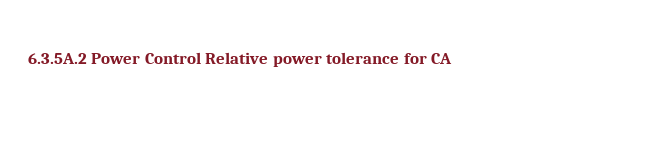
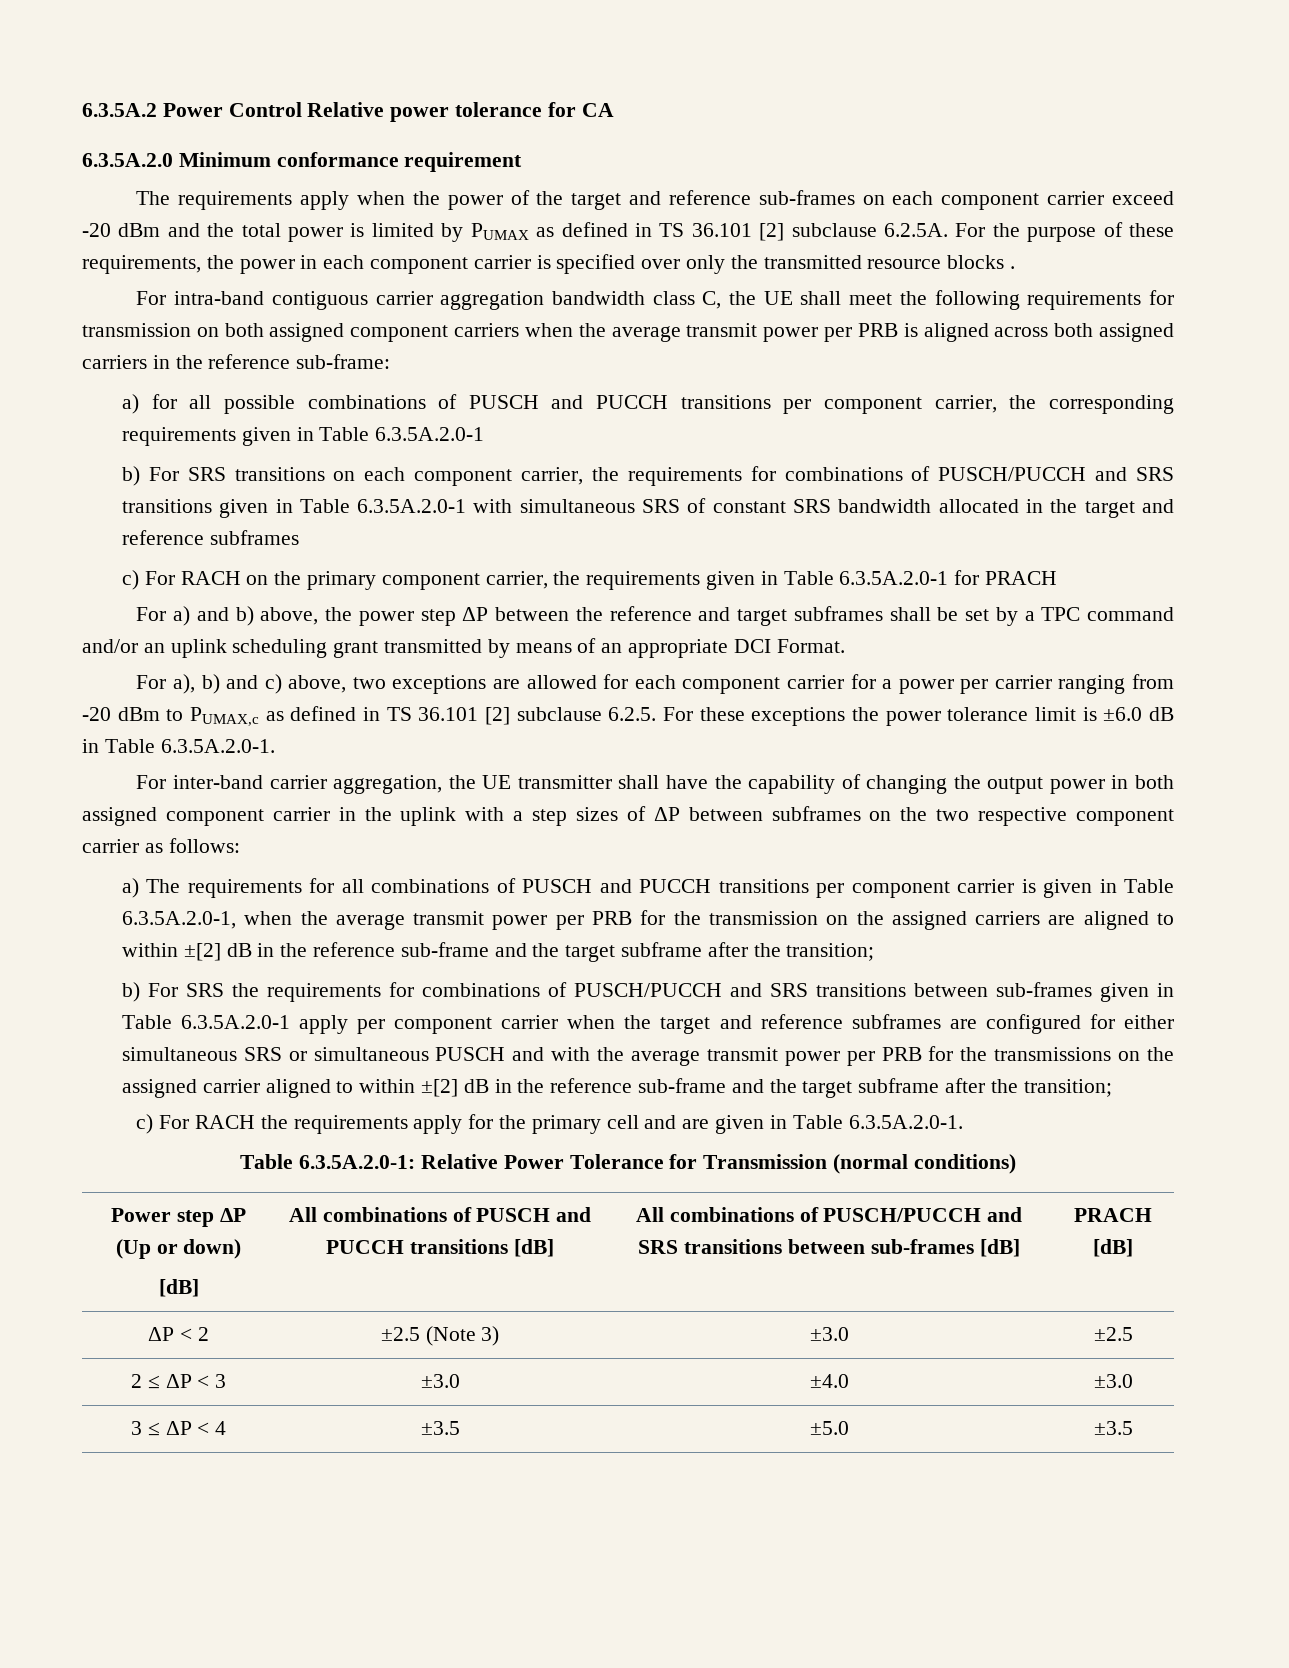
+ 6.3.5A.2.0 Minimum conformance requirement
+ The requirements apply when the power of the target and reference sub-frames on each component carrier exceed -20 dBm and the total power is limited by PUMAX as defined in TS 36.101 [2] subclause 6.2.5A. For the purpose of these requirements, the power in each component carrier is specified over only the transmitted resource blocks .
+ For intra-band contiguous carrier aggregation bandwidth class C, the UE shall meet the following requirements for transmission on both assigned component carriers when the average transmit power per PRB is aligned across both assigned carriers in the reference sub-frame:
+ a) for all possible combinations of PUSCH and PUCCH transitions per component carrier, the corresponding requirements given in Table 6.3.5A.2.0-1
+ b) For SRS transitions on each component carrier, the requirements for combinations of PUSCH/PUCCH and SRS transitions given in Table 6.3.5A.2.0-1 with simultaneous SRS of constant SRS bandwidth allocated in the target and reference subframes
+ c) For RACH on the primary component carrier, the requirements given in Table 6.3.5A.2.0-1 for PRACH
+ For a) and b) above, the power step ΔP between the reference and target subframes shall be set by a TPC command and/or an uplink scheduling grant transmitted by means of an appropriate DCI Format.
+ For a), b) and c) above, two exceptions are allowed for each component carrier for a power per carrier ranging from -20 dBm to PUMAX,c as defined in TS 36.101 [2] subclause 6.2.5. For these exceptions the power tolerance limit is ±6.0 dB in Table 6.3.5A.2.0-1.
+ For inter-band carrier aggregation, the UE transmitter shall have the capability of changing the output power in both assigned component carrier in the uplink with a step sizes of ΔP between subframes on the two respective component carrier as follows:
+ a) The requirements for all combinations of PUSCH and PUCCH transitions per component carrier is given in Table 6.3.5A.2.0-1, when the average transmit power per PRB for the transmission on the assigned carriers are aligned to within ±[2] dB in the reference sub-frame and the target subframe after the transition;
+ b) For SRS the requirements for combinations of PUSCH/PUCCH and SRS transitions between sub-frames given in Table 6.3.5A.2.0-1 apply per component carrier when the target and reference subframes are configured for either simultaneous SRS or simultaneous PUSCH and with the average transmit power per PRB for the transmissions on the assigned carrier aligned to within ±[2] dB in the reference sub-frame and the target subframe after the transition;
+ c) For RACH the requirements apply for the primary cell and are given in Table 6.3.5A.2.0-1.
+ Table 6.3.5A.2.0-1: Relative Power Tolerance for Transmission (normal conditions)
+ Power step ΔP (Up or down)
+ [dB] | All combinations of PUSCH and PUCCH transitions [dB] | All combinations of PUSCH/PUCCH and SRS transitions between sub-frames [dB] | PRACH [dB]
+ ΔP < 2 | ±2.5 (Note 3) | ±3.0 | ±2.5
+ 2 ≤ ΔP < 3 | ±3.0 | ±4.0 | ±3.0
+ 3 ≤ ΔP < 4 | ±3.5 | ±5.0 | ±3.5

